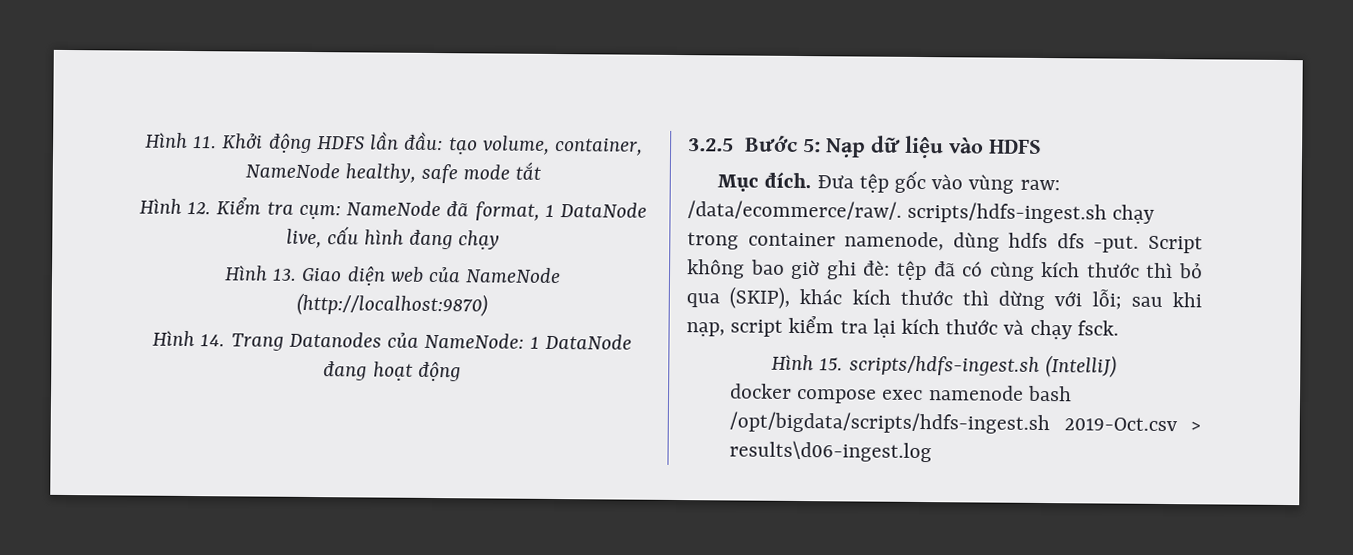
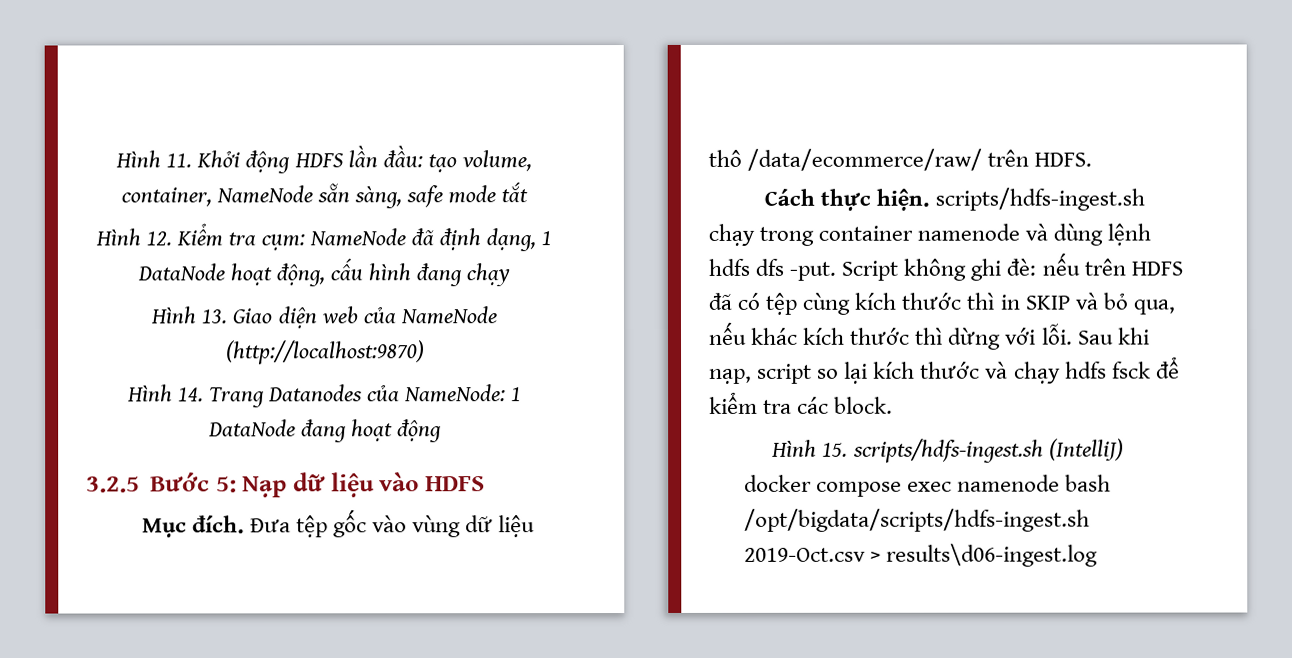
- Hình 11. Khởi động HDFS lần đầu: tạo volume, container, NameNode healthy, safe mode tắt
+ Hình 11. Khởi động HDFS lần đầu: tạo volume, container, NameNode sẵn sàng, safe mode tắt
- Hình 12. Kiểm tra cụm: NameNode đã format, 1 DataNode live, cấu hình đang chạy
+ Hình 12. Kiểm tra cụm: NameNode đã định dạng, 1 DataNode hoạt động, cấu hình đang chạy
- Đưa tệp gốc vào vùng raw: /data/ecommerce/raw/. scripts/hdfs-ingest.sh chạy trong container namenode, dùng hdfs dfs -put.
+ Đưa tệp gốc vào vùng dữ liệu thô /data/ecommerce/raw/ trên HDFS.
+ Cách thực hiện. scripts/hdfs-ingest.sh chạy trong container namenode và dùng lệnh hdfs dfs -put.
- Script không bao giờ ghi đè: tệp đã có cùng kích thước thì bỏ qua (SKIP), khác kích thước thì dừng với lỗi; sau khi nạp, script kiểm tra lại kích thước và chạy fsck.
+ Script không ghi đè: nếu trên HDFS đã có tệp cùng kích thước thì in SKIP và bỏ qua, nếu khác kích thước thì dừng với lỗi. Sau khi nạp, script so lại kích thước và chạy hdfs fsck để kiểm tra các block.

